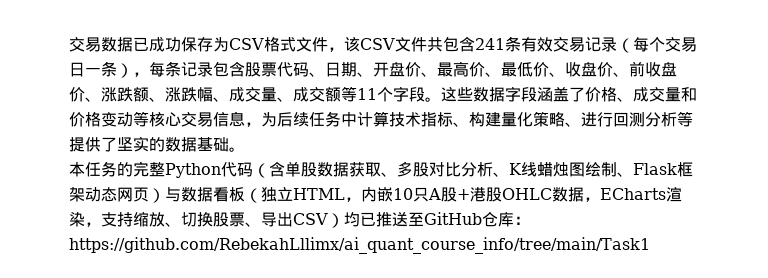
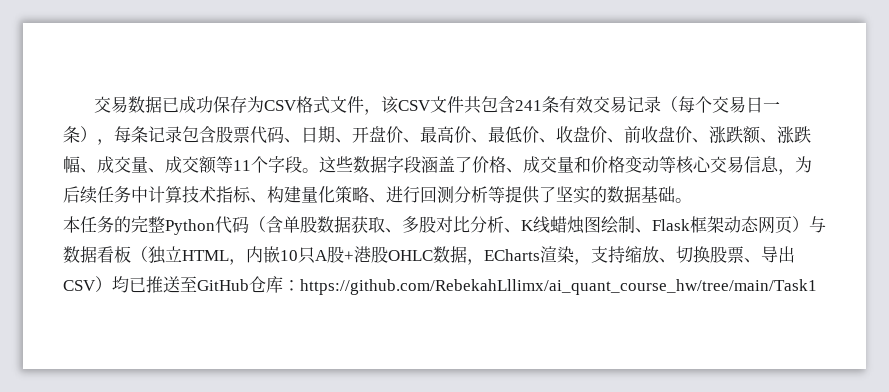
- 本任务的完整Python代码（含单股数据获取、多股对比分析、K线蜡烛图绘制、Flask框架动态网页）与数据看板（独立HTML，内嵌10只A股+港股OHLC数据，ECharts渲染，支持缩放、切换股票、导出CSV）均已推送至GitHub仓库：https://github.com/RebekahLllimx/ai_quant_course_info/tree/main/Task1
+ 本任务的完整Python代码（含单股数据获取、多股对比分析、K线蜡烛图绘制、Flask框架动态网页）与数据看板（独立HTML，内嵌10只A股+港股OHLC数据，ECharts渲染，支持缩放、切换股票、导出CSV）均已推送至GitHub仓库：https://github.com/RebekahLllimx/ai_quant_course_hw/tree/main/Task1

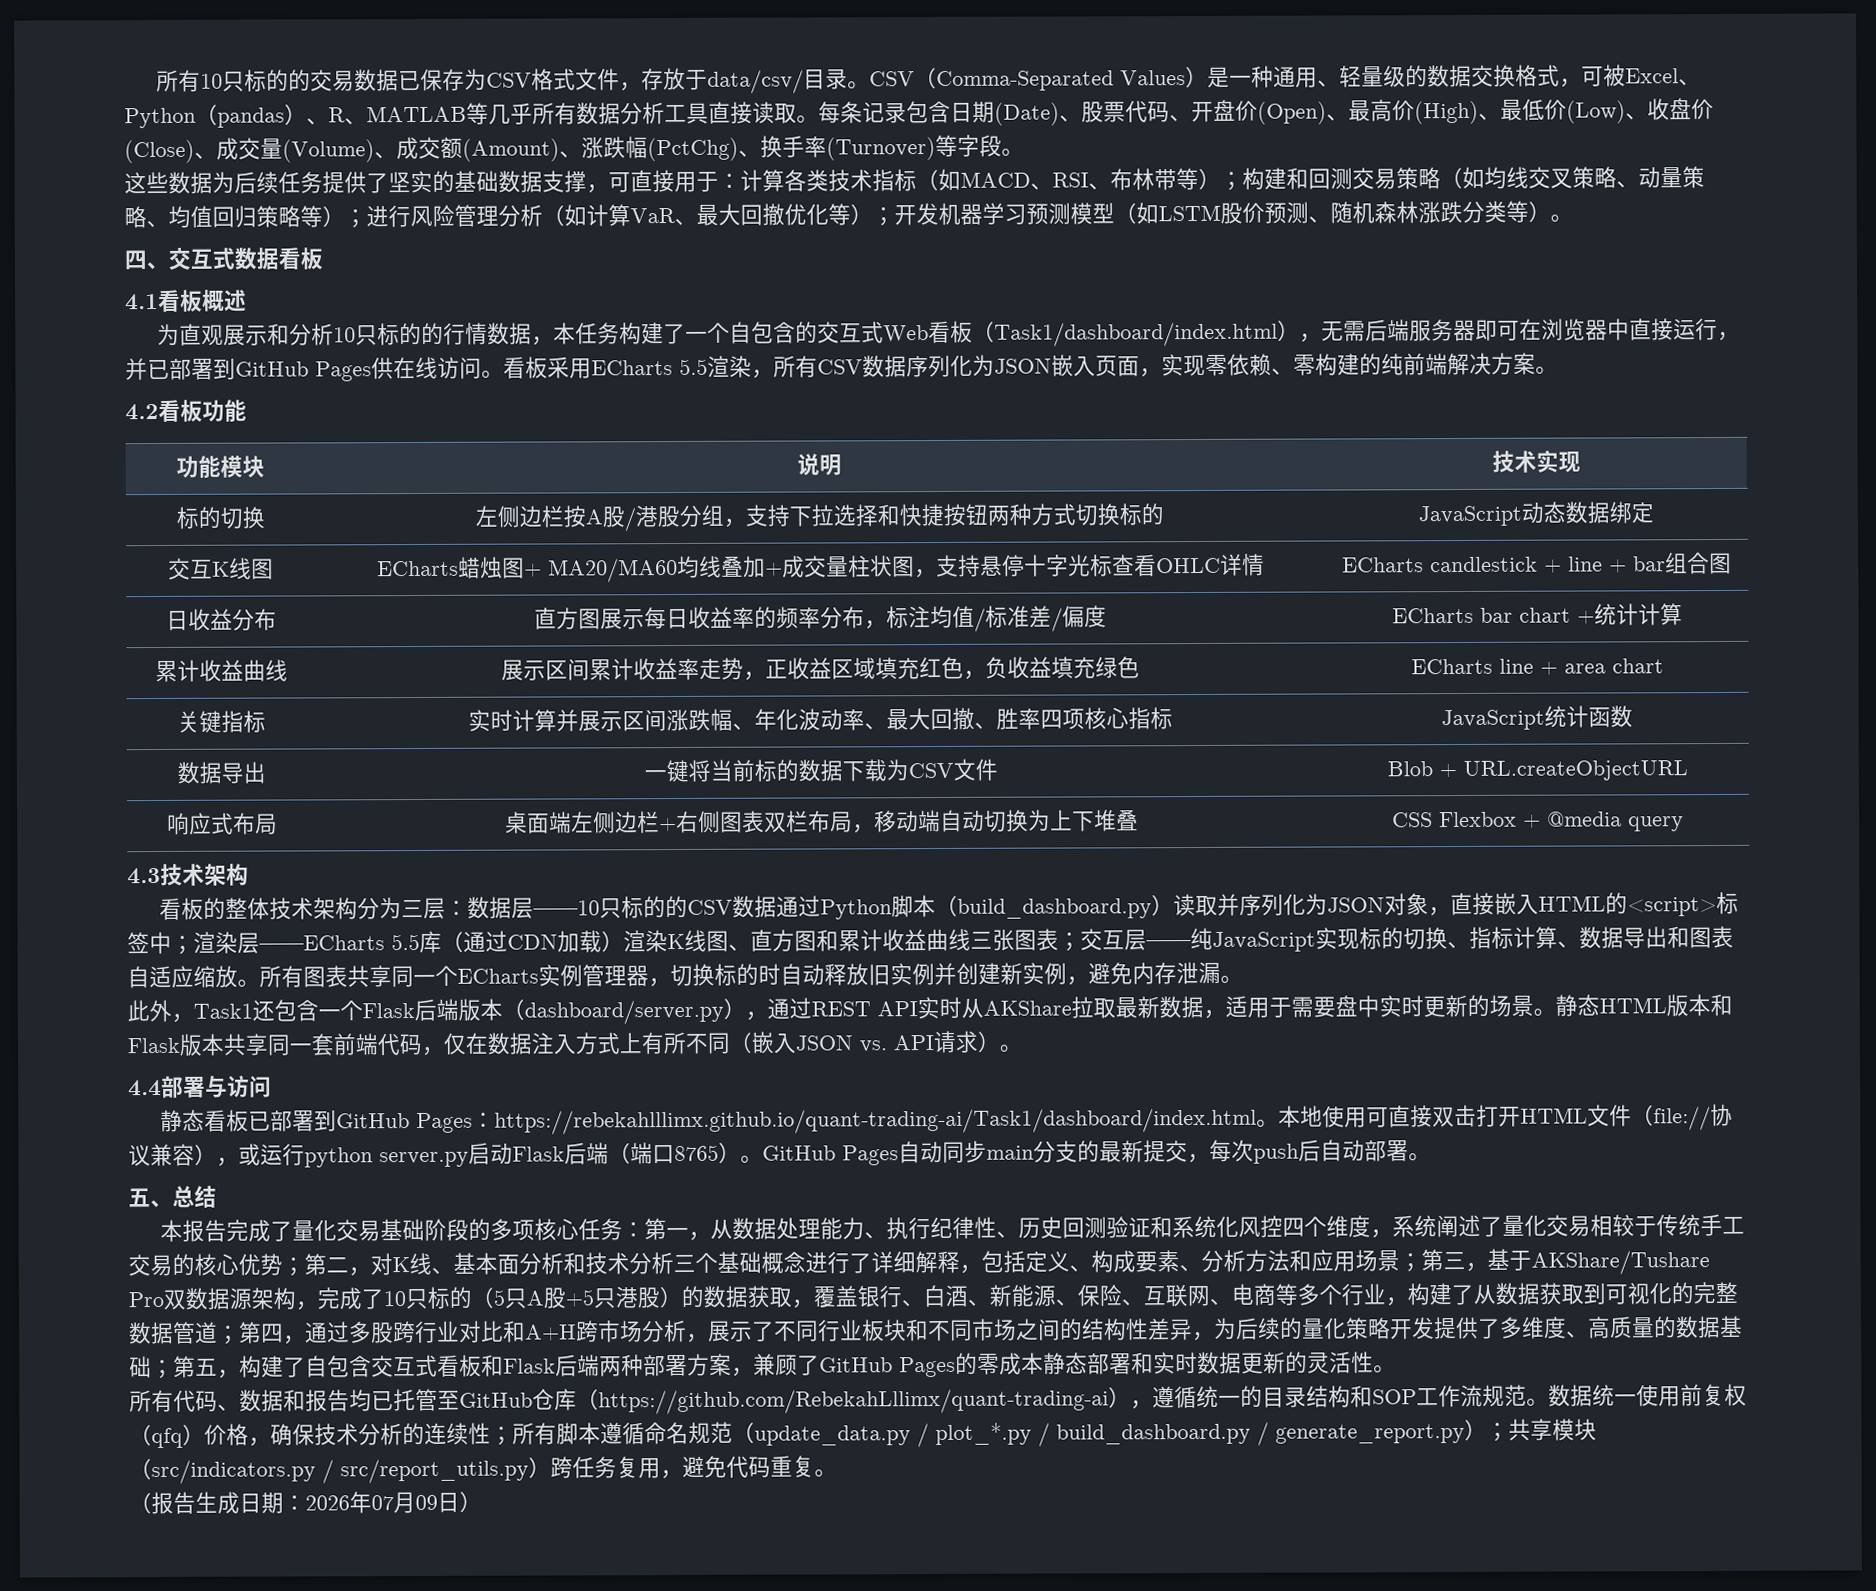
- 交易数据已成功保存为CSV格式文件，该CSV文件共包含241条有效交易记录（每个交易日一条），每条记录包含股票代码、日期、开盘价、最高价、最低价、收盘价、前收盘价、涨跌额、涨跌幅、成交量、成交额等11个字段。这些数据字段涵盖了价格、成交量和价格变动等核心交易信息，为后续任务中计算技术指标、构建量化策略、进行回测分析等提供了坚实的数据基础。
- 本任务的完整Python代码（含单股数据获取、多股对比分析、K线蜡烛图绘制、Flask框架动态网页）与数据看板（独立HTML，内嵌10只A股+港股OHLC数据，ECharts渲染，支持缩放、切换股票、导出CSV）均已推送至GitHub仓库：https://github.com/RebekahLllimx/ai_quant_course_hw/tree/main/Task1
+ 所有10只标的的交易数据已保存为CSV格式文件，存放于data/csv/目录。CSV（Comma-Separated Values）是一种通用、轻量级的数据交换格式，可被Excel、Python（pandas）、R、MATLAB等几乎所有数据分析工具直接读取。每条记录包含日期(Date)、股票代码、开盘价(Open)、最高价(High)、最低价(Low)、收盘价(Close)、成交量(Volume)、成交额(Amount)、涨跌幅(PctChg)、换手率(Turnover)等字段。
+ 这些数据为后续任务提供了坚实的基础数据支撑，可直接用于：计算各类技术指标（如MACD、RSI、布林带等）；构建和回测交易策略（如均线交叉策略、动量策略、均值回归策略等）；进行风险管理分析（如计算VaR、最大回撤优化等）；开发机器学习预测模型（如LSTM股价预测、随机森林涨跌分类等）。
+ 四、交互式数据看板
+ 4.1看板概述
+ 为直观展示和分析10只标的的行情数据，本任务构建了一个自包含的交互式Web看板（Task1/dashboard/index.html），无需后端服务器即可在浏览器中直接运行，并已部署到GitHub Pages供在线访问。看板采用ECharts 5.5渲染，所有CSV数据序列化为JSON嵌入页面，实现零依赖、零构建的纯前端解决方案。
+ 4.2看板功能
+ 功能模块 | 说明 | 技术实现
+ 标的切换 | 左侧边栏按A股/港股分组，支持下拉选择和快捷按钮两种方式切换标的 | JavaScript动态数据绑定
+ 交互K线图 | ECharts蜡烛图+ MA20/MA60均线叠加+成交量柱状图，支持悬停十字光标查看OHLC详情 | ECharts candlestick + line + bar组合图
+ 日收益分布 | 直方图展示每日收益率的频率分布，标注均值/标准差/偏度 | ECharts bar chart +统计计算
+ 累计收益曲线 | 展示区间累计收益率走势，正收益区域填充红色，负收益填充绿色 | ECharts line + area chart
+ 关键指标 | 实时计算并展示区间涨跌幅、年化波动率、最大回撤、胜率四项核心指标 | JavaScript统计函数
+ 数据导出 | 一键将当前标的数据下载为CSV文件 | Blob + URL.createObjectURL
+ 响应式布局 | 桌面端左侧边栏+右侧图表双栏布局，移动端自动切换为上下堆叠 | CSS Flexbox + @media query
+ 4.3技术架构
+ 看板的整体技术架构分为三层：数据层——10只标的的CSV数据通过Python脚本（build_dashboard.py）读取并序列化为JSON对象，直接嵌入HTML的<script>标签中；渲染层——ECharts 5.5库（通过CDN加载）渲染K线图、直方图和累计收益曲线三张图表；交互层——纯JavaScript实现标的切换、指标计算、数据导出和图表自适应缩放。所有图表共享同一个ECharts实例管理器，切换标的时自动释放旧实例并创建新实例，避免内存泄漏。
+ 此外，Task1还包含一个Flask后端版本（dashboard/server.py），通过REST API实时从AKShare拉取最新数据，适用于需要盘中实时更新的场景。静态HTML版本和Flask版本共享同一套前端代码，仅在数据注入方式上有所不同（嵌入JSON vs. API请求）。
+ 4.4部署与访问
+ 静态看板已部署到GitHub Pages：https://rebekahlllimx.github.io/quant-trading-ai/Task1/dashboard/index.html。本地使用可直接双击打开HTML文件（file://协议兼容），或运行python server.py启动Flask后端（端口8765）。GitHub Pages自动同步main分支的最新提交，每次push后自动部署。
+ 五、总结
+ 本报告完成了量化交易基础阶段的多项核心任务：第一，从数据处理能力、执行纪律性、历史回测验证和系统化风控四个维度，系统阐述了量化交易相较于传统手工交易的核心优势；第二，对K线、基本面分析和技术分析三个基础概念进行了详细解释，包括定义、构成要素、分析方法和应用场景；第三，基于AKShare/Tushare Pro双数据源架构，完成了10只标的（5只A股+5只港股）的数据获取，覆盖银行、白酒、新能源、保险、互联网、电商等多个行业，构建了从数据获取到可视化的完整数据管道；第四，通过多股跨行业对比和A+H跨市场分析，展示了不同行业板块和不同市场之间的结构性差异，为后续的量化策略开发提供了多维度、高质量的数据基础；第五，构建了自包含交互式看板和Flask后端两种部署方案，兼顾了GitHub Pages的零成本静态部署和实时数据更新的灵活性。
+ 所有代码、数据和报告均已托管至GitHub仓库（https://github.com/RebekahLllimx/quant-trading-ai），遵循统一的目录结构和SOP工作流规范。数据统一使用前复权（qfq）价格，确保技术分析的连续性；所有脚本遵循命名规范（update_data.py / plot_*.py / build_dashboard.py / generate_report.py）；共享模块（src/indicators.py / src/report_utils.py）跨任务复用，避免代码重复。
+ （报告生成日期：2026年07月09日）

